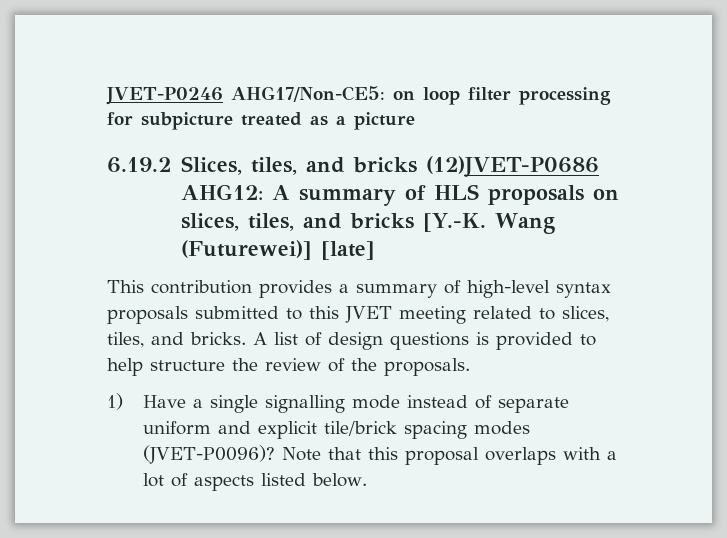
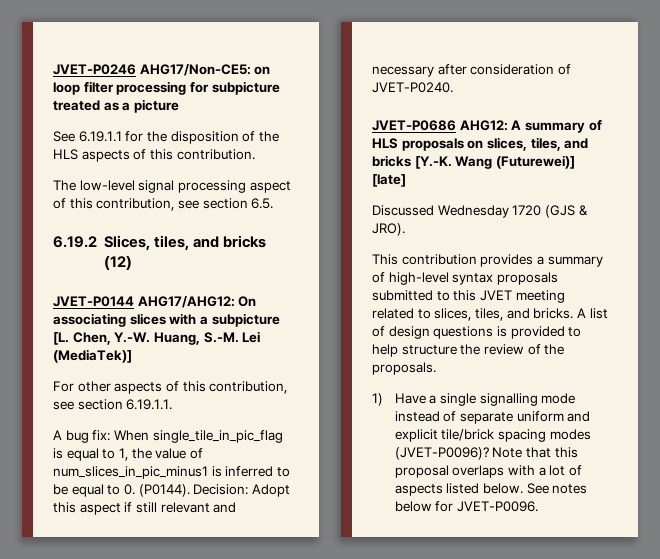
+ See 6.19.1.1 for the disposition of the HLS aspects of this contribution.
+ The low-level signal processing aspect of this contribution, see section 6.5.
- 6.19.2 Slices, tiles, and bricks (12)JVET-P0686 AHG12: A summary of HLS proposals on slices, tiles, and bricks [Y.-K. Wang (Futurewei)] [late]
+ 6.19.2 Slices, tiles, and bricks (12)
+ JVET-P0144 AHG17/AHG12: On associating slices with a subpicture [L. Chen, Y.-W. Huang, S.-M. Lei (MediaTek)]
+ For other aspects of this contribution, see section 6.19.1.1.
+ A bug fix: When single_tile_in_pic_flag is equal to 1, the value of num_slices_in_pic_minus1 is inferred to be equal to 0. (P0144). Decision: Adopt this aspect if still relevant and necessary after consideration of JVET-P0240.
+ JVET-P0686 AHG12: A summary of HLS proposals on slices, tiles, and bricks [Y.-K. Wang (Futurewei)] [late]
+ Discussed Wednesday 1720 (GJS & JRO).
+ See notes below for JVET-P0096.

